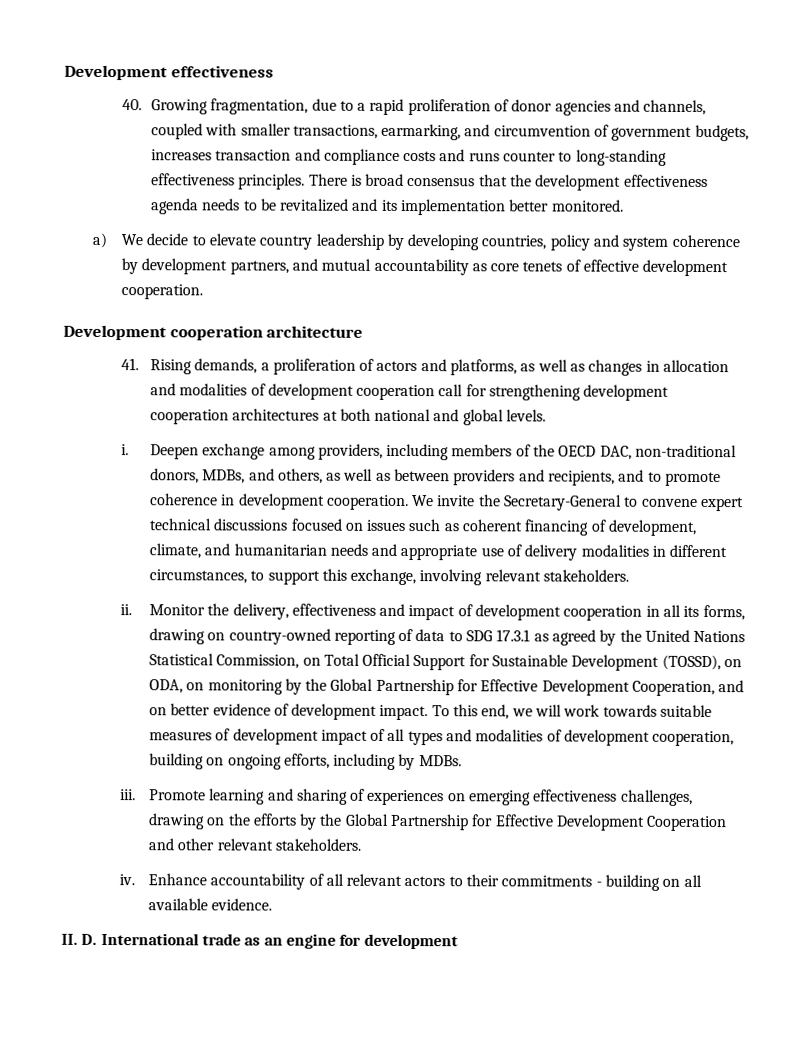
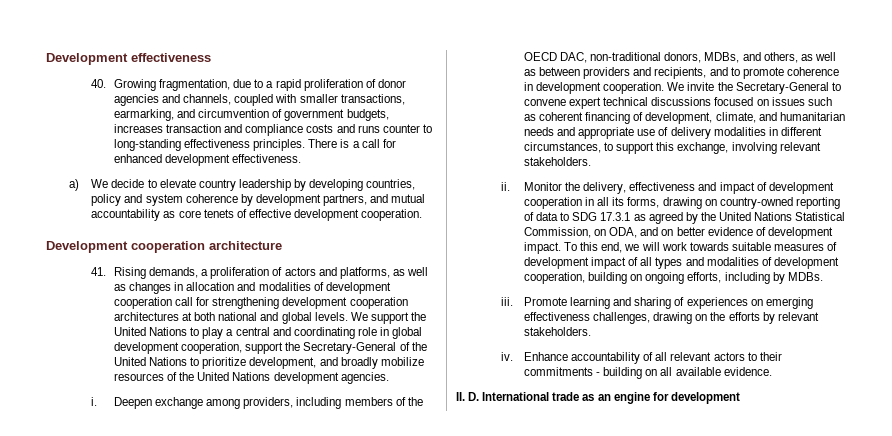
- There is broad consensus that the development effectiveness agenda needs to be revitalized and its implementation better monitored.
+ There is a call for enhanced development effectiveness.
+ We support the United Nations to play a central and coordinating role in global development cooperation, support the Secretary-General of the United Nations to prioritize development, and broadly mobilize resources of the United Nations development agencies.
- Monitor the delivery, effectiveness and impact of development cooperation in all its forms, drawing on country-owned reporting of data to SDG 17.3.1 as agreed by the United Nations Statistical Commission, on Total Official Support for Sustainable Development (TOSSD), on ODA, on monitoring by the Global Partnership for Effective Development Cooperation, and on better evidence of development impact.
+ Monitor the delivery, effectiveness and impact of development cooperation in all its forms, drawing on country-owned reporting of data to SDG 17.3.1 as agreed by the United Nations Statistical Commission, on ODA, and on better evidence of development impact.
- Promote learning and sharing of experiences on emerging effectiveness challenges, drawing on the efforts by the Global Partnership for Effective Development Cooperation and other relevant stakeholders.
+ Promote learning and sharing of experiences on emerging effectiveness challenges, drawing on the efforts by relevant stakeholders.

